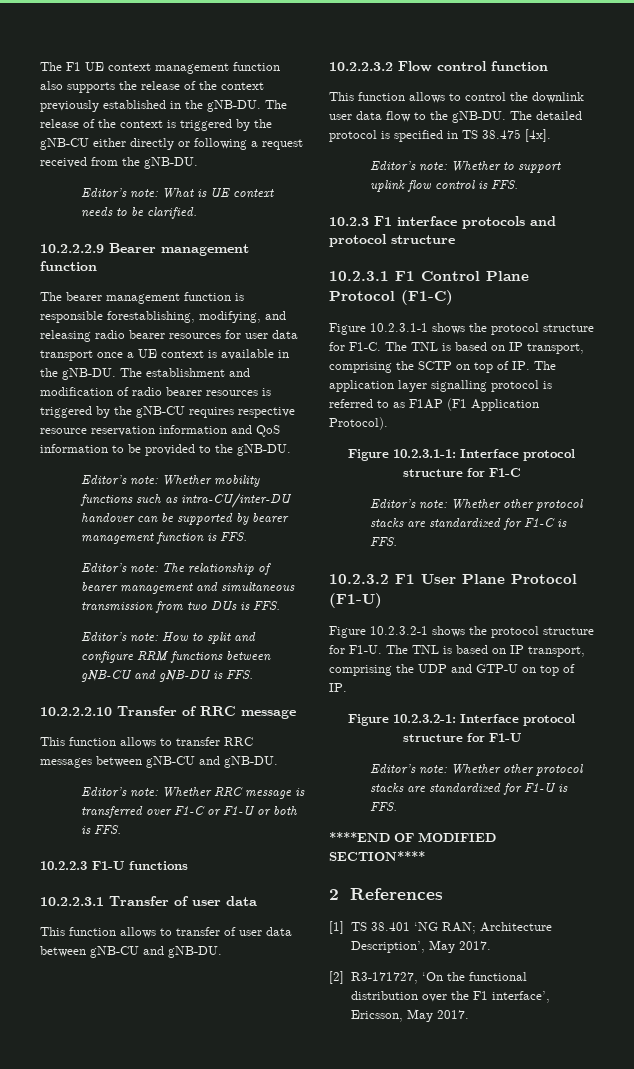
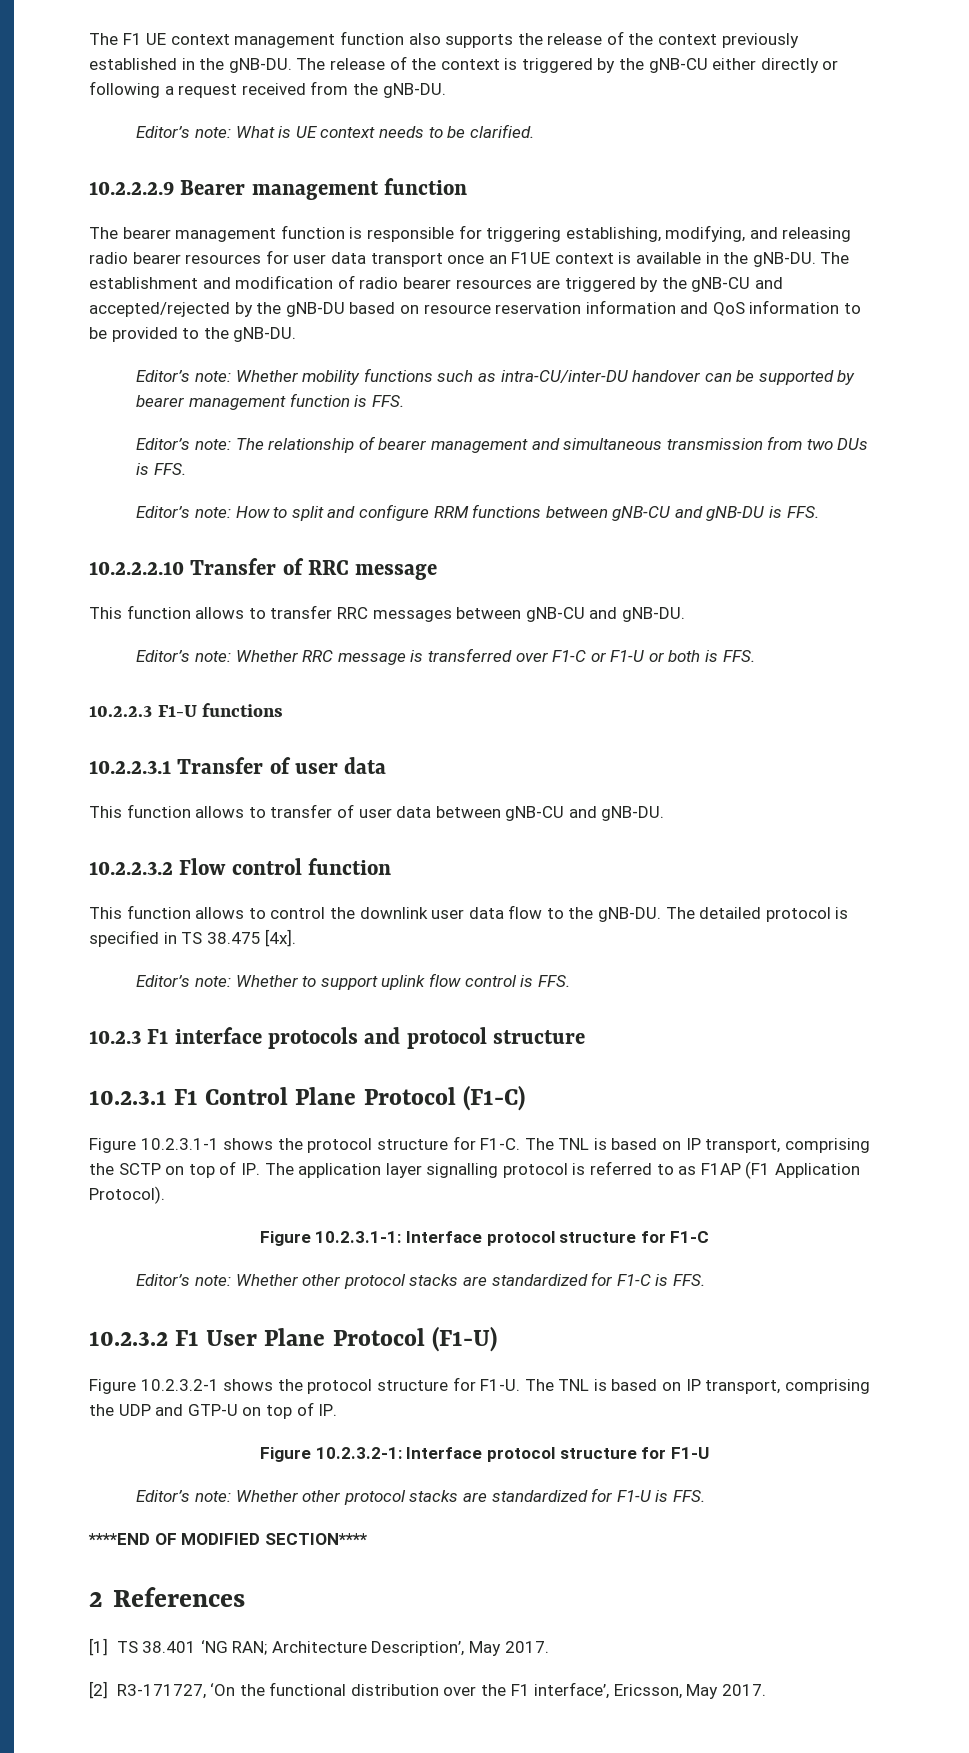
- The bearer management function is responsible forestablishing, modifying, and releasing radio bearer resources for user data transport once a UE context is available in the gNB-DU.
+ The bearer management function is responsible for triggering establishing, modifying, and releasing radio bearer resources for user data transport once an F1UE context is available in the gNB-DU.
- The establishment and modification of radio bearer resources is triggered by the gNB-CU requires respective resource reservation information and QoS information to be provided to the gNB-DU.
+ The establishment and modification of radio bearer resources are triggered by the gNB-CU and accepted/rejected by the gNB-DU based on resource reservation information and QoS information to be provided to the gNB-DU.

